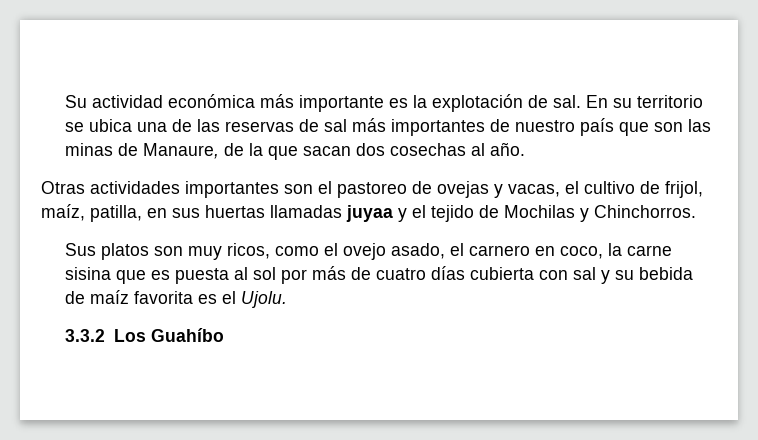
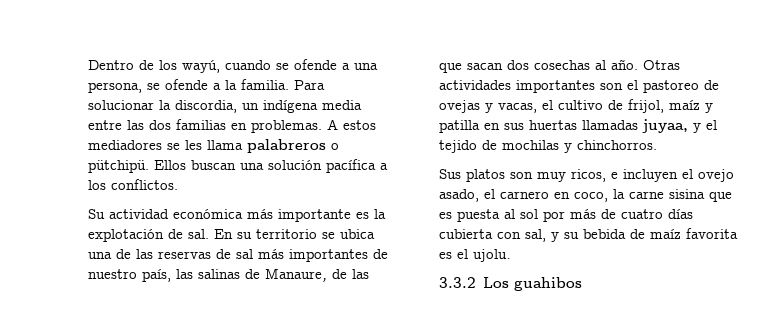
+ Dentro de los wayú, cuando se ofende a una persona, se ofende a la familia. Para solucionar la discordia, un indígena media entre las dos familias en problemas. A estos mediadores se les llama palabreros o pütchipü. Ellos buscan una solución pacífica a los conflictos.
- En su territorio se ubica una de las reservas de sal más importantes de nuestro país que son las minas de Manaure, de la que sacan dos cosechas al año.
- Otras actividades importantes son el pastoreo de ovejas y vacas, el cultivo de frijol, maíz, patilla, en sus huertas llamadas juyaa y el tejido de Mochilas y Chinchorros.
+ En su territorio se ubica una de las reservas de sal más importantes de nuestro país, las salinas de Manaure, de las que sacan dos cosechas al año. Otras actividades importantes son el pastoreo de ovejas y vacas, el cultivo de frijol, maíz y patilla en sus huertas llamadas juyaa, y el tejido de mochilas y chinchorros.
- Sus platos son muy ricos, como el ovejo asado, el carnero en coco, la carne sisina que es puesta al sol por más de cuatro días cubierta con sal y su bebida de maíz favorita es el Ujolu.
+ Sus platos son muy ricos, e incluyen el ovejo asado, el carnero en coco, la carne sisina que es puesta al sol por más de cuatro días cubierta con sal, y su bebida de maíz favorita es el ujolu.
- 3.3.2 Los Guahíbo
+ 3.3.2 Los guahibos

